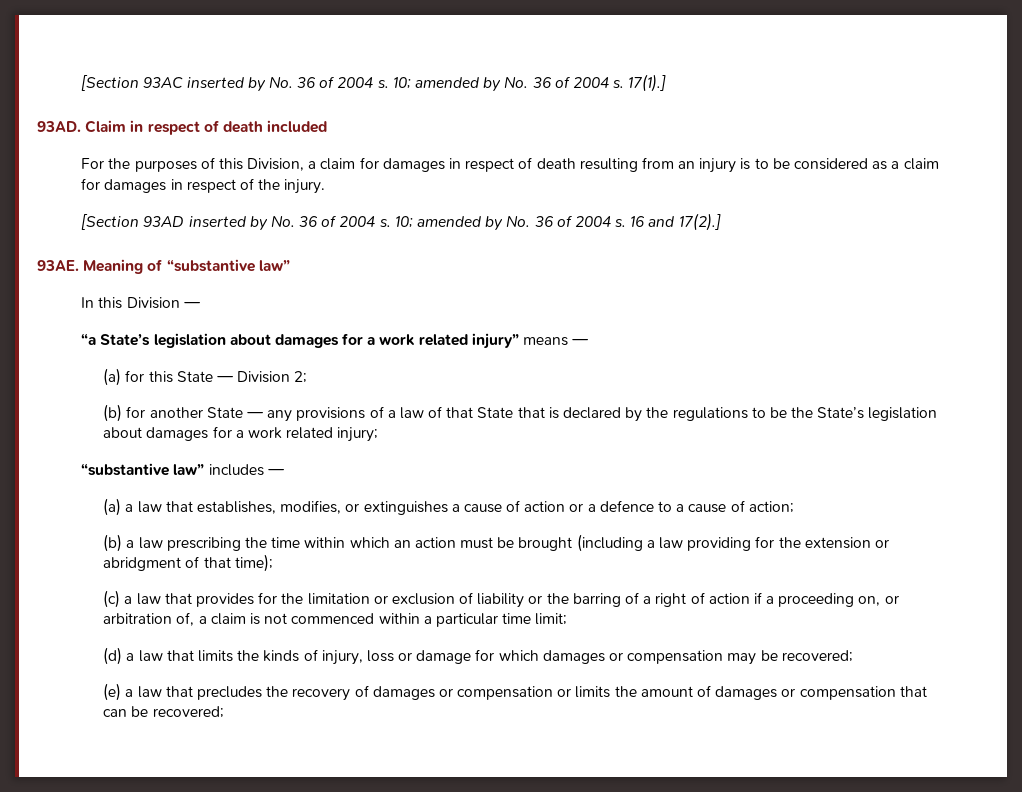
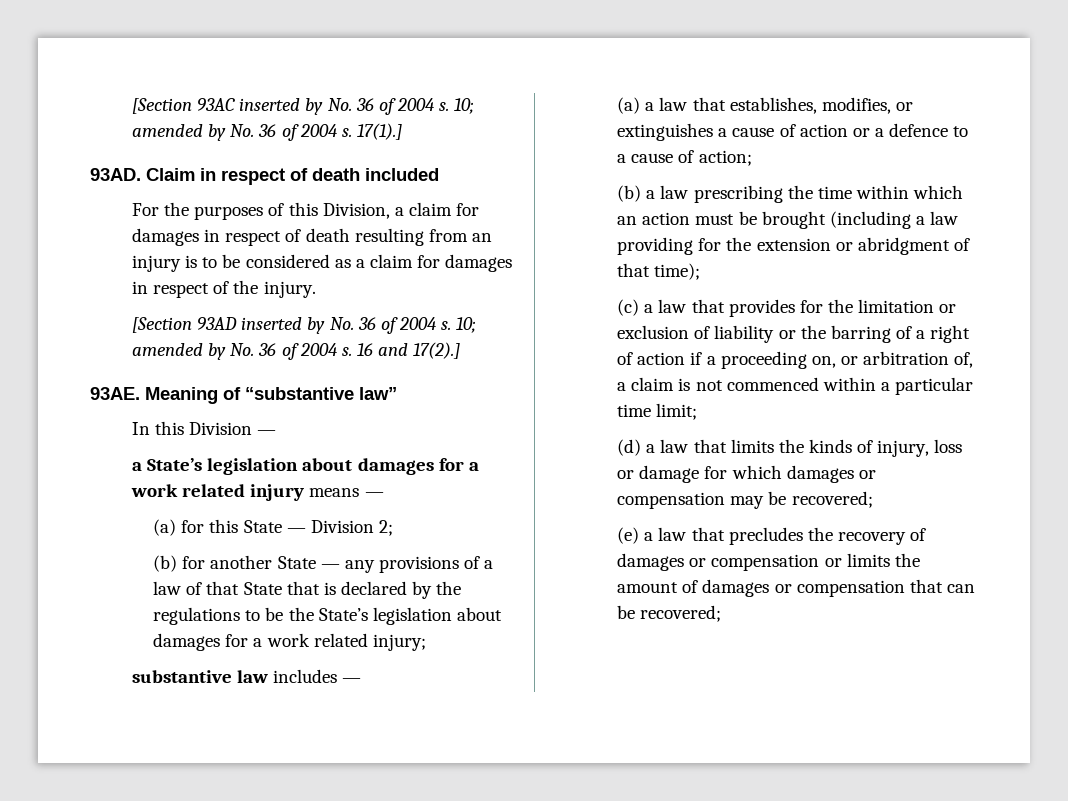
- “a State’s legislation about damages for a work related injury” means —
+ a State’s legislation about damages for a work related injury means —
- “substantive law” includes —
+ substantive law includes —

